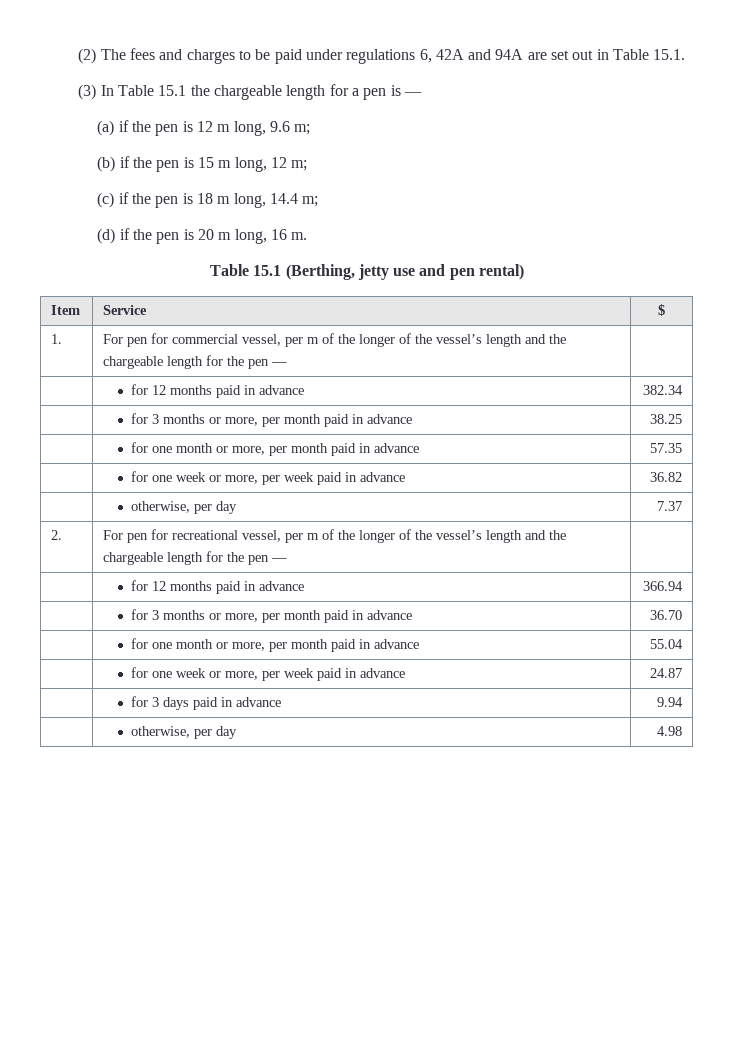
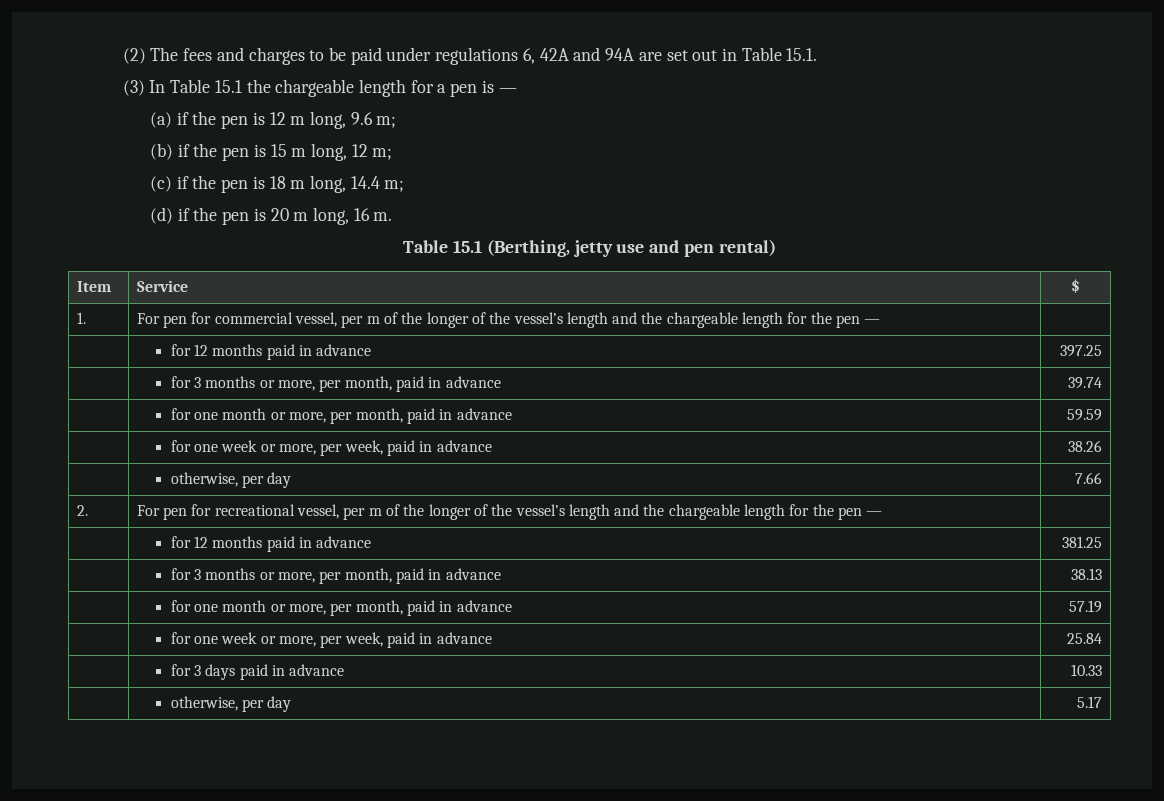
- | for 12 months paid in advance | 382.34
- | for 3 months or more, per month paid in advance | 38.25
- | for one month or more, per month paid in advance | 57.35
- | for one week or more, per week paid in advance | 36.82
- | otherwise, per day | 7.37
+ | for 12 months paid in advance | 397.25
+ | for 3 months or more, per month, paid in advance | 39.74
+ | for one month or more, per month, paid in advance | 59.59
+ | for one week or more, per week, paid in advance | 38.26
+ | otherwise, per day | 7.66
- | for 12 months paid in advance | 366.94
- | for 3 months or more, per month paid in advance | 36.70
- | for one month or more, per month paid in advance | 55.04
- | for one week or more, per week paid in advance | 24.87
+ | for 12 months paid in advance | 381.25
+ | for 3 months or more, per month, paid in advance | 38.13
+ | for one month or more, per month, paid in advance | 57.19
+ | for one week or more, per week, paid in advance | 25.84
- | for 3 days paid in advance | 9.94
- | otherwise, per day | 4.98
+ | for 3 days paid in advance | 10.33
+ | otherwise, per day | 5.17

